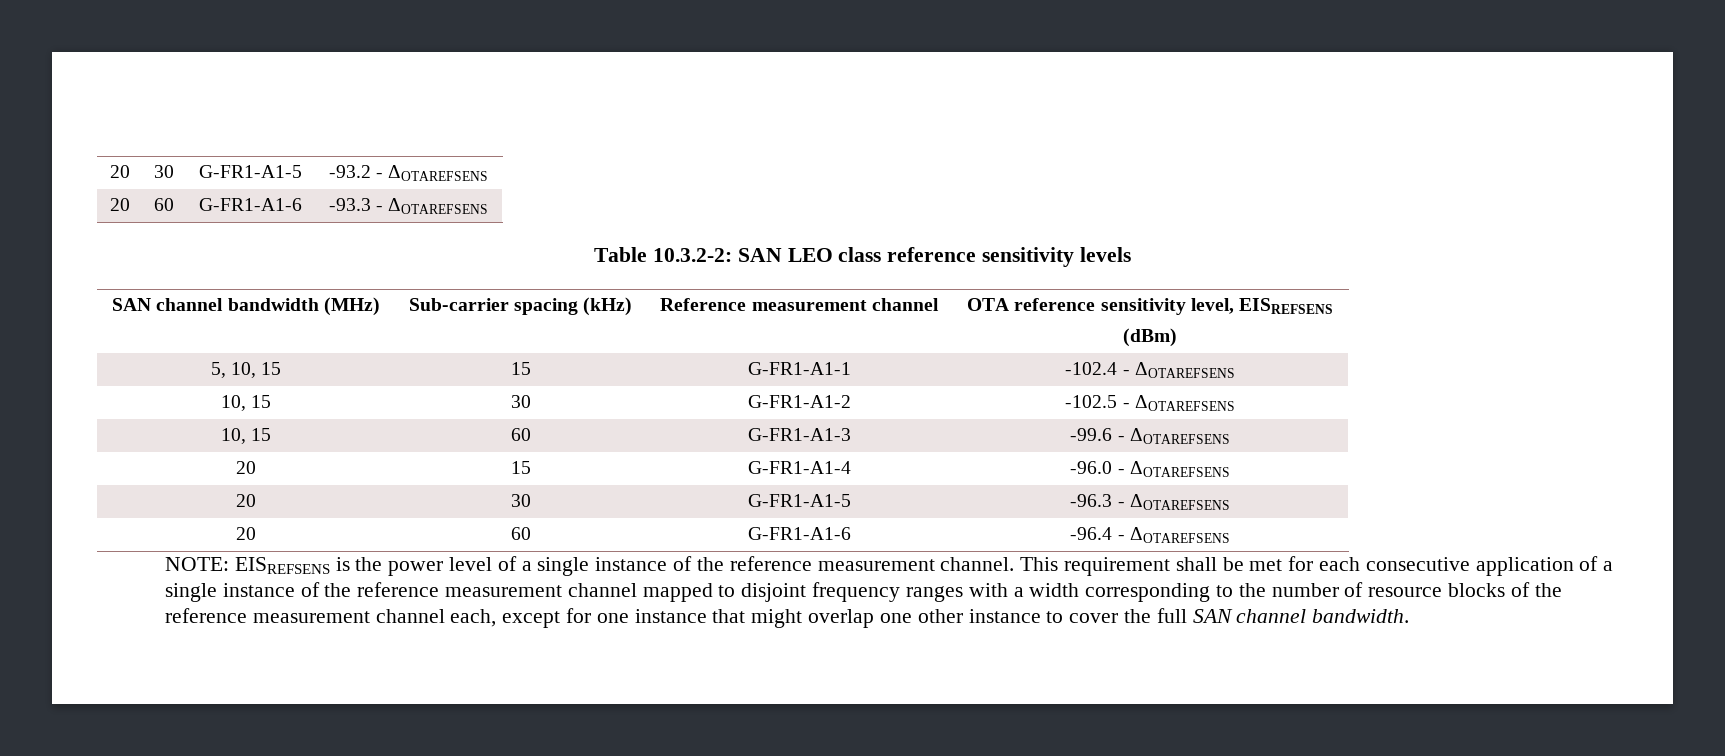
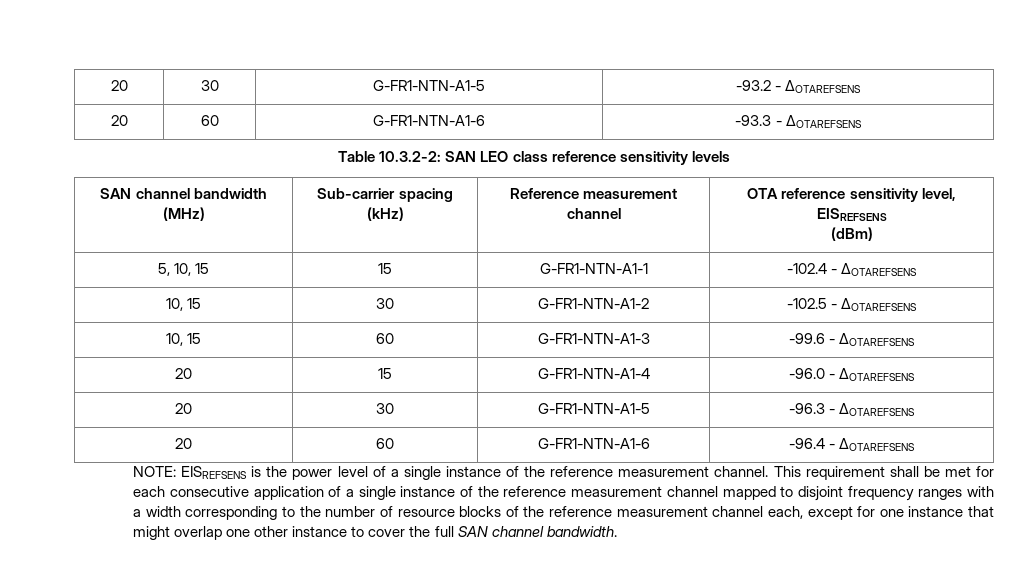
- 20 | 30 | G-FR1-A1-5 | -93.2 - ΔOTAREFSENS
+ 20 | 30 | G-FR1-NTN-A1-5 | -93.2 - ΔOTAREFSENS
- 20 | 60 | G-FR1-A1-6 | -93.3 - ΔOTAREFSENS
+ 20 | 60 | G-FR1-NTN-A1-6 | -93.3 - ΔOTAREFSENS
- 5, 10, 15 | 15 | G-FR1-A1-1 | -102.4 - ΔOTAREFSENS
+ 5, 10, 15 | 15 | G-FR1-NTN-A1-1 | -102.4 - ΔOTAREFSENS
- 10, 15 | 30 | G-FR1-A1-2 | -102.5 - ΔOTAREFSENS
+ 10, 15 | 30 | G-FR1-NTN-A1-2 | -102.5 - ΔOTAREFSENS
- 10, 15 | 60 | G-FR1-A1-3 | -99.6 - ΔOTAREFSENS
+ 10, 15 | 60 | G-FR1-NTN-A1-3 | -99.6 - ΔOTAREFSENS
- 20 | 15 | G-FR1-A1-4 | -96.0 - ΔOTAREFSENS
+ 20 | 15 | G-FR1-NTN-A1-4 | -96.0 - ΔOTAREFSENS
- 20 | 30 | G-FR1-A1-5 | -96.3 - ΔOTAREFSENS
+ 20 | 30 | G-FR1-NTN-A1-5 | -96.3 - ΔOTAREFSENS
- 20 | 60 | G-FR1-A1-6 | -96.4 - ΔOTAREFSENS
+ 20 | 60 | G-FR1-NTN-A1-6 | -96.4 - ΔOTAREFSENS

